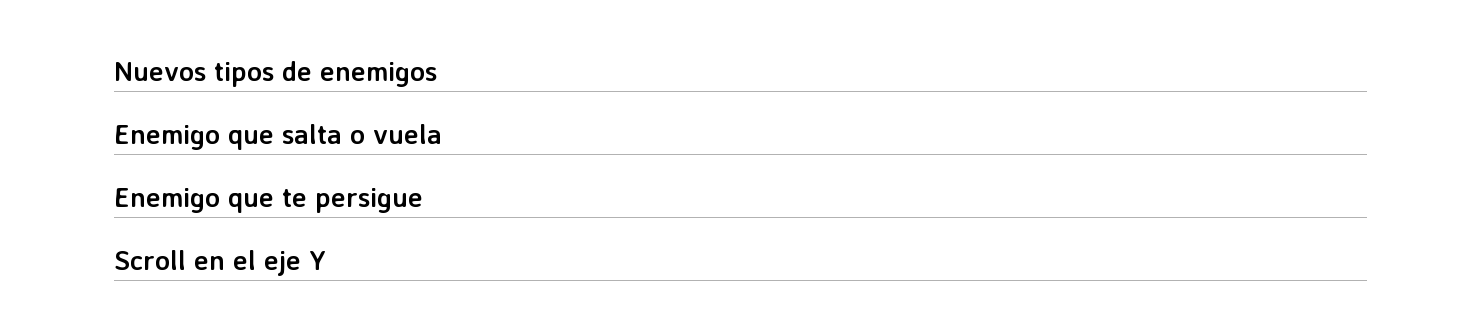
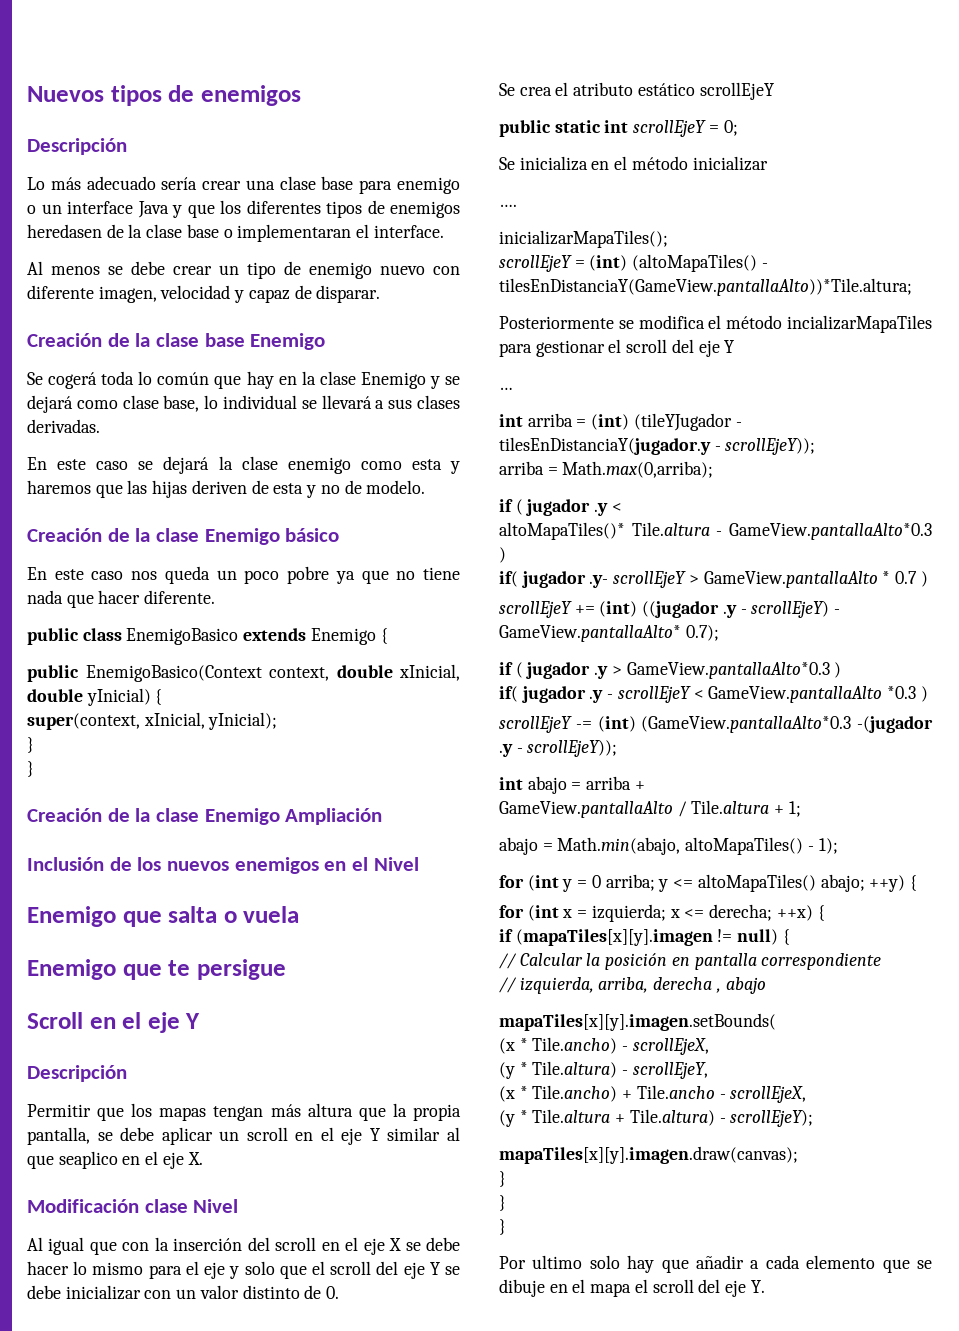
  Nuevos tipos de enemigos
+ Descripción
+ Lo más adecuado sería crear una clase base para enemigo o un interface Java y que los diferentes tipos de enemigos heredasen de la clase base o implementaran el interface.
+ Al menos se debe crear un tipo de enemigo nuevo con diferente imagen, velocidad y capaz de disparar.
+ Creación de la clase base Enemigo
+ Se cogerá toda lo común que hay en la clase Enemigo y se dejará como clase base, lo individual se llevará a sus clases derivadas.
+ En este caso se dejará la clase enemigo como esta y haremos que las hijas deriven de esta y no de modelo.
+ Creación de la clase Enemigo básico
+ En este caso nos queda un poco pobre ya que no tiene nada que hacer diferente.
+ public class EnemigoBasico extends Enemigo {
+ public EnemigoBasico(Context context, double xInicial, double yInicial) {
+ super(context, xInicial, yInicial);
+ }
+ }
+ Creación de la clase Enemigo Ampliación
+ Inclusión de los nuevos enemigos en el Nivel
  Scroll en el eje Y
+ Descripción
+ Permitir que los mapas tengan más altura que la propia pantalla, se debe aplicar un scroll en el eje Y similar al que seaplico en el eje X.
+ Modificación clase Nivel
+ Al igual que con la inserción del scroll en el eje X se debe hacer lo mismo para el eje y solo que el scroll del eje Y se debe inicializar con un valor distinto de 0.
+ Se crea el atributo estático scrollEjeY
+ public static int scrollEjeY = 0;
+ Se inicializa en el método inicializar
+ ….
+ inicializarMapaTiles();
+ scrollEjeY = (int) (altoMapaTiles() - tilesEnDistanciaY(GameView.pantallaAlto))*Tile.altura;
+ Posteriormente se modifica el método incializarMapaTiles para gestionar el scroll del eje Y
+ …
+ int arriba = (int) (tileYJugador - tilesEnDistanciaY(jugador.y - scrollEjeY));
+ arriba = Math.max(0,arriba);
+ if ( jugador .y <
+ altoMapaTiles()* Tile.altura - GameView.pantallaAlto*0.3 )
+ if( jugador .y- scrollEjeY > GameView.pantallaAlto * 0.7 )
+ scrollEjeY += (int) ((jugador .y - scrollEjeY) - GameView.pantallaAlto* 0.7);
+ if ( jugador .y > GameView.pantallaAlto*0.3 )
+ if( jugador .y - scrollEjeY < GameView.pantallaAlto *0.3 )
+ scrollEjeY -= (int) (GameView.pantallaAlto*0.3 -(jugador .y - scrollEjeY));
+ int abajo = arriba +
+ GameView.pantallaAlto / Tile.altura + 1;
+ abajo = Math.min(abajo, altoMapaTiles() - 1);
+ for (int y = 0 arriba; y <= altoMapaTiles() abajo; ++y) {
+ for (int x = izquierda; x <= derecha; ++x) {
+ if (mapaTiles[x][y].imagen != null) {
+ // Calcular la posición en pantalla correspondiente
+ // izquierda, arriba, derecha , abajo
+ mapaTiles[x][y].imagen.setBounds(
+ (x * Tile.ancho) - scrollEjeX,
+ (y * Tile.altura) - scrollEjeY,
+ (x * Tile.ancho) + Tile.ancho - scrollEjeX,
+ (y * Tile.altura + Tile.altura) - scrollEjeY);
+ mapaTiles[x][y].imagen.draw(canvas);
+ }
+ }
+ }
+ Por ultimo solo hay que añadir a cada elemento que se dibuje en el mapa el scroll del eje Y.

